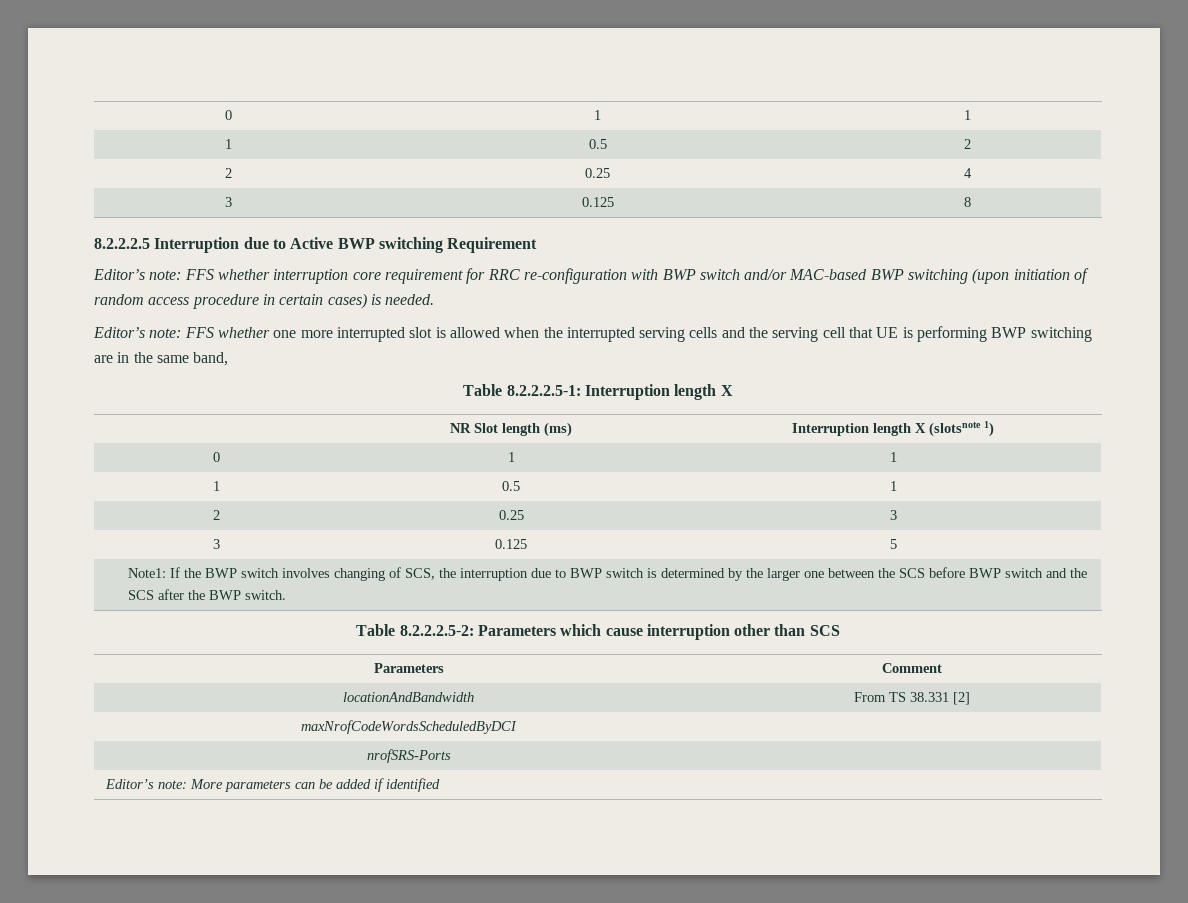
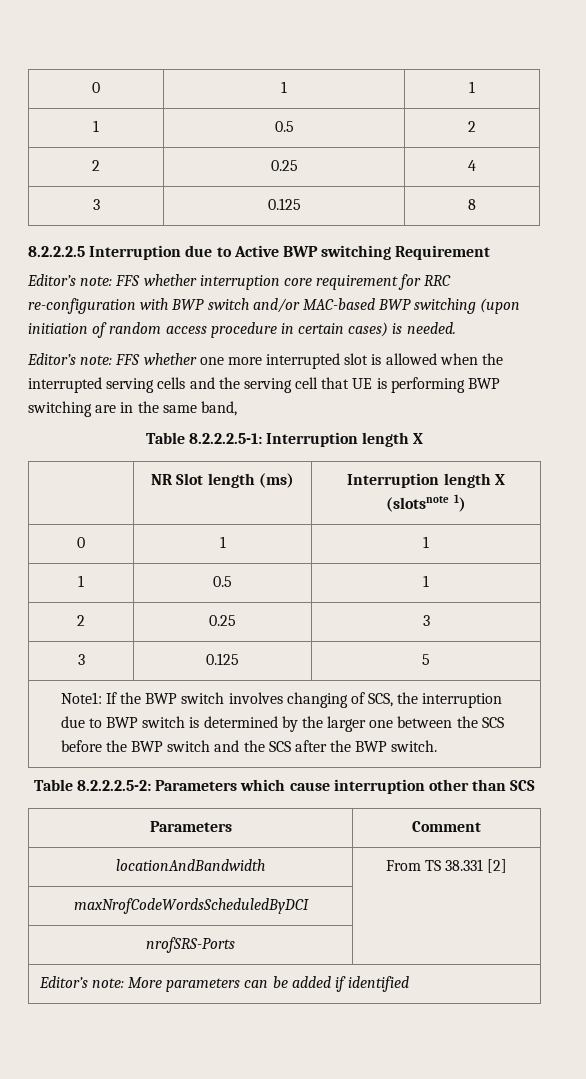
- Note1: If the BWP switch involves changing of SCS, the interruption due to BWP switch is determined by the larger one between the SCS before BWP switch and the SCS after the BWP switch.
+ Note1: If the BWP switch involves changing of SCS, the interruption due to BWP switch is determined by the larger one between the SCS before the BWP switch and the SCS after the BWP switch.

